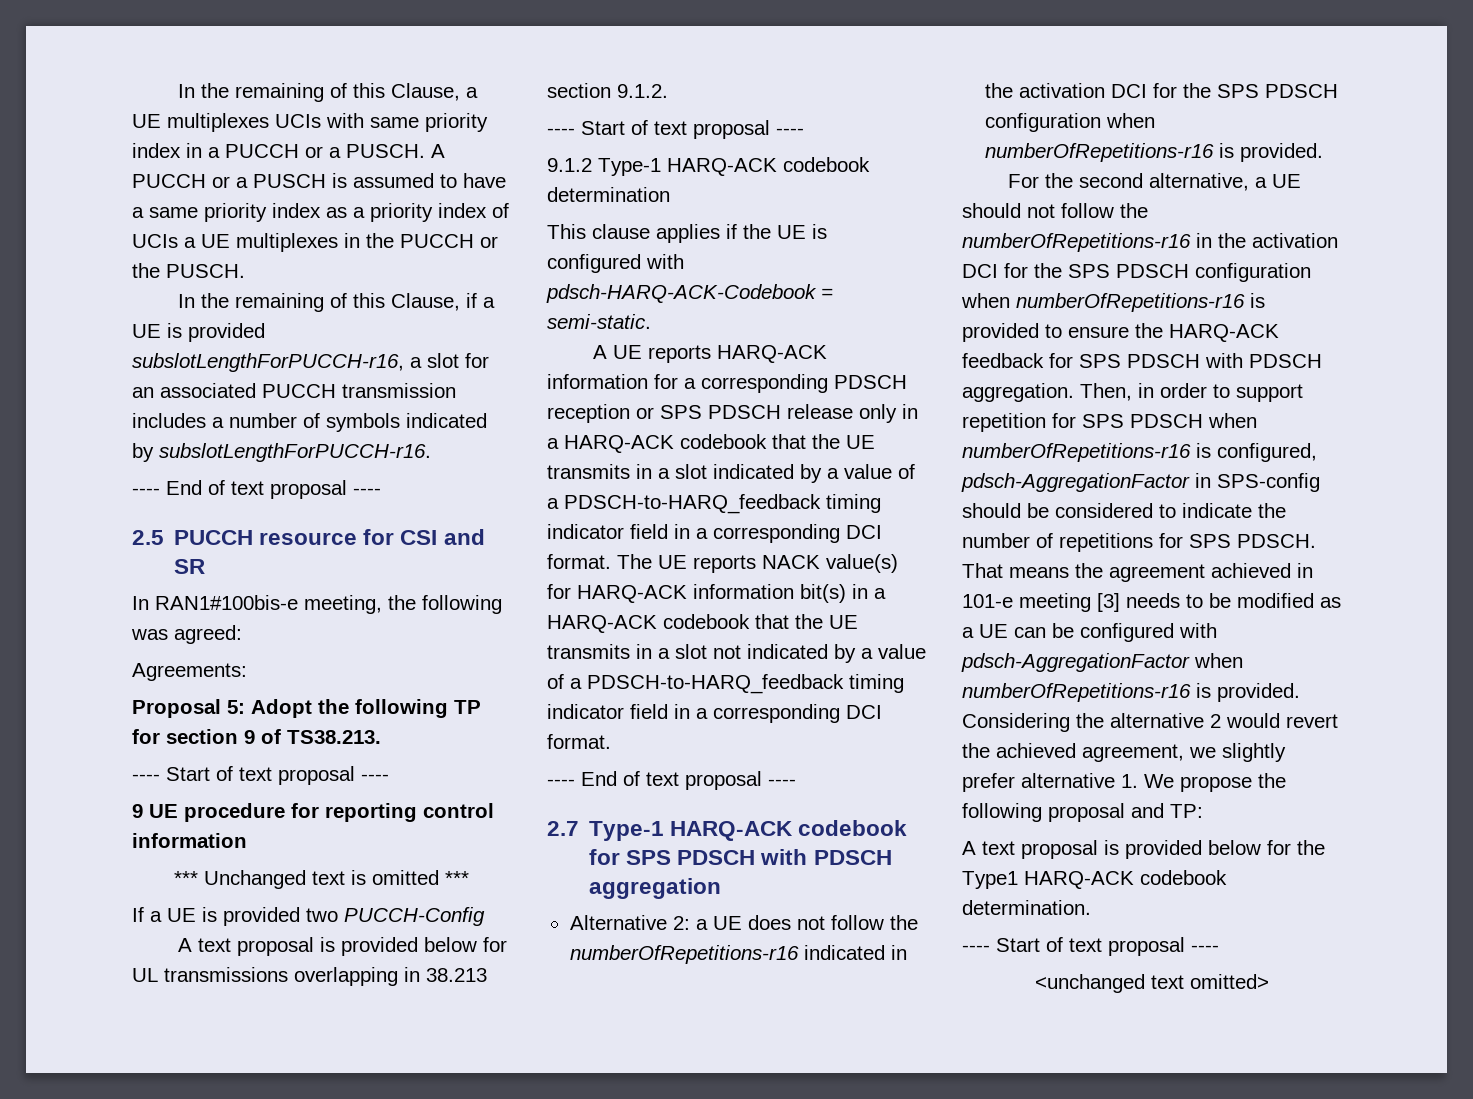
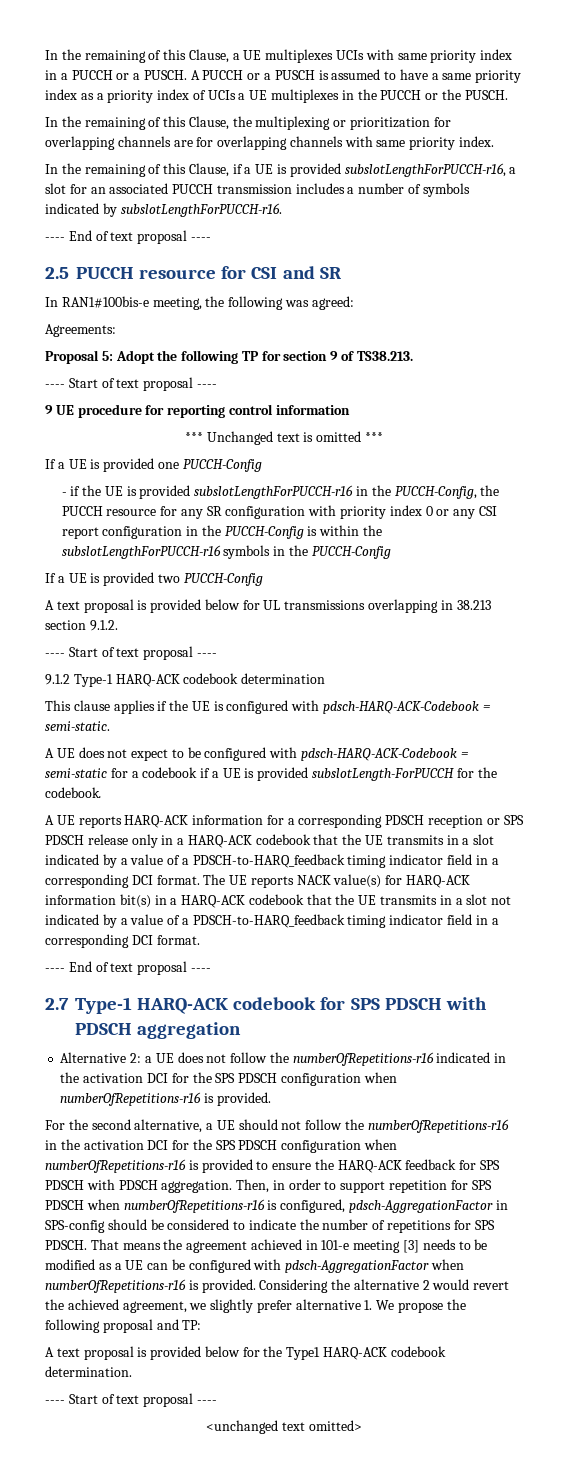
+ In the remaining of this Clause, the multiplexing or prioritization for overlapping channels are for overlapping channels with same priority index.
+ If a UE is provided one PUCCH-Config
+ - if the UE is provided subslotLengthForPUCCH-r16 in the PUCCH-Config, the PUCCH resource for any SR configuration with priority index 0 or any CSI report configuration in the PUCCH-Config is within the subslotLengthForPUCCH-r16 symbols in the PUCCH-Config
+ A UE does not expect to be configured with pdsch-HARQ-ACK-Codebook = semi-static for a codebook if a UE is provided subslotLength-ForPUCCH for the codebook.

